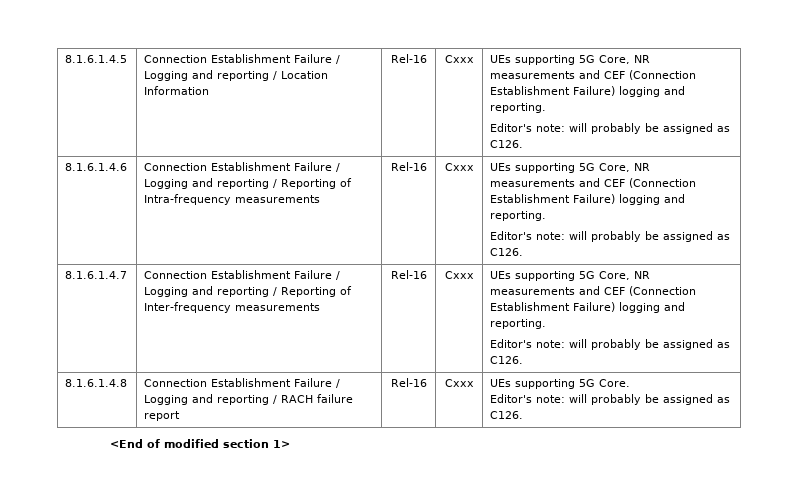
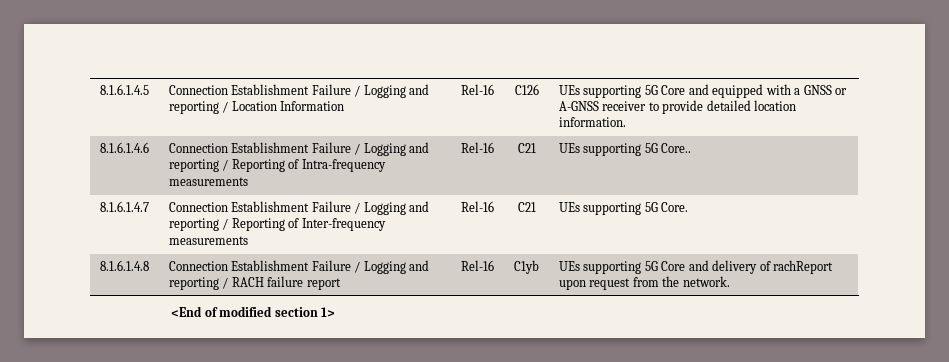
- 8.1.6.1.4.5 | Connection Establishment Failure / Logging and reporting / Location Information | Rel-16 | Cxxx | UEs supporting 5G Core, NR measurements and CEF (Connection Establishment Failure) logging and reporting.
- Editor's note: will probably be assigned as C126.
+ 8.1.6.1.4.5 | Connection Establishment Failure / Logging and reporting / Location Information | Rel-16 | C126 | UEs supporting 5G Core and equipped with a GNSS or A-GNSS receiver to provide detailed location information.
- 8.1.6.1.4.6 | Connection Establishment Failure / Logging and reporting / Reporting of Intra-frequency measurements | Rel-16 | Cxxx | UEs supporting 5G Core, NR measurements and CEF (Connection Establishment Failure) logging and reporting.
- Editor's note: will probably be assigned as C126.
+ 8.1.6.1.4.6 | Connection Establishment Failure / Logging and reporting / Reporting of Intra-frequency measurements | Rel-16 | C21 | UEs supporting 5G Core..
- 8.1.6.1.4.7 | Connection Establishment Failure / Logging and reporting / Reporting of Inter-frequency measurements | Rel-16 | Cxxx | UEs supporting 5G Core, NR measurements and CEF (Connection Establishment Failure) logging and reporting.
- Editor's note: will probably be assigned as C126.
+ 8.1.6.1.4.7 | Connection Establishment Failure / Logging and reporting / Reporting of Inter-frequency measurements | Rel-16 | C21 | UEs supporting 5G Core.
- 8.1.6.1.4.8 | Connection Establishment Failure / Logging and reporting / RACH failure report | Rel-16 | Cxxx | UEs supporting 5G Core.
- Editor's note: will probably be assigned as C126.
+ 8.1.6.1.4.8 | Connection Establishment Failure / Logging and reporting / RACH failure report | Rel-16 | C1yb | UEs supporting 5G Core and delivery of rachReport upon request from the network.

